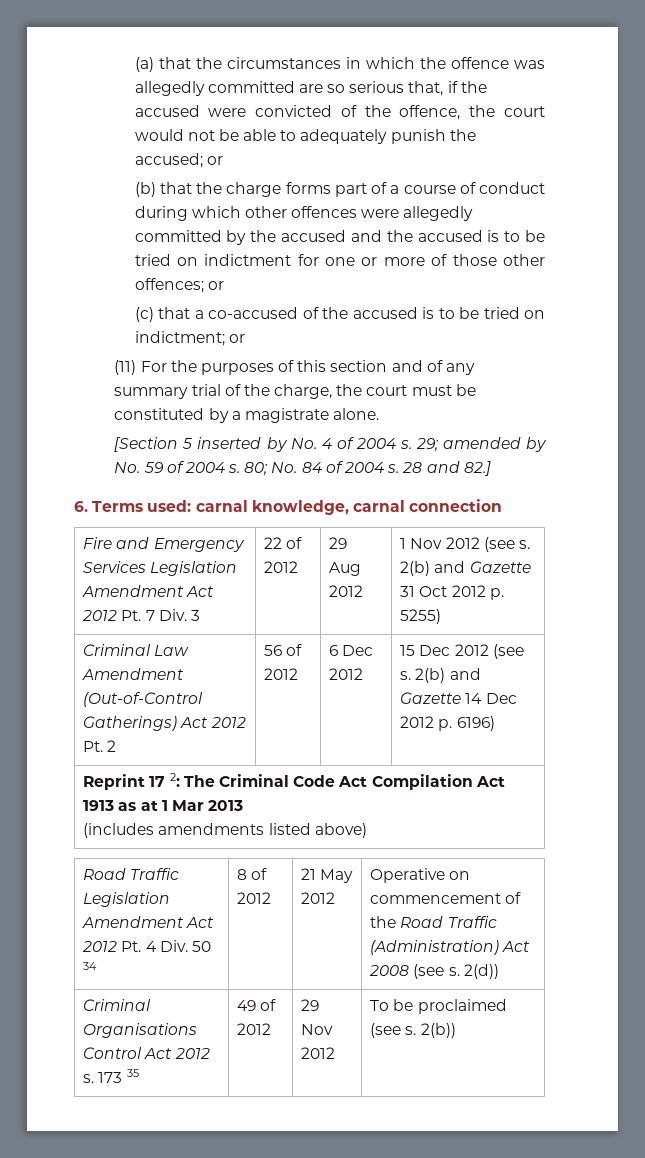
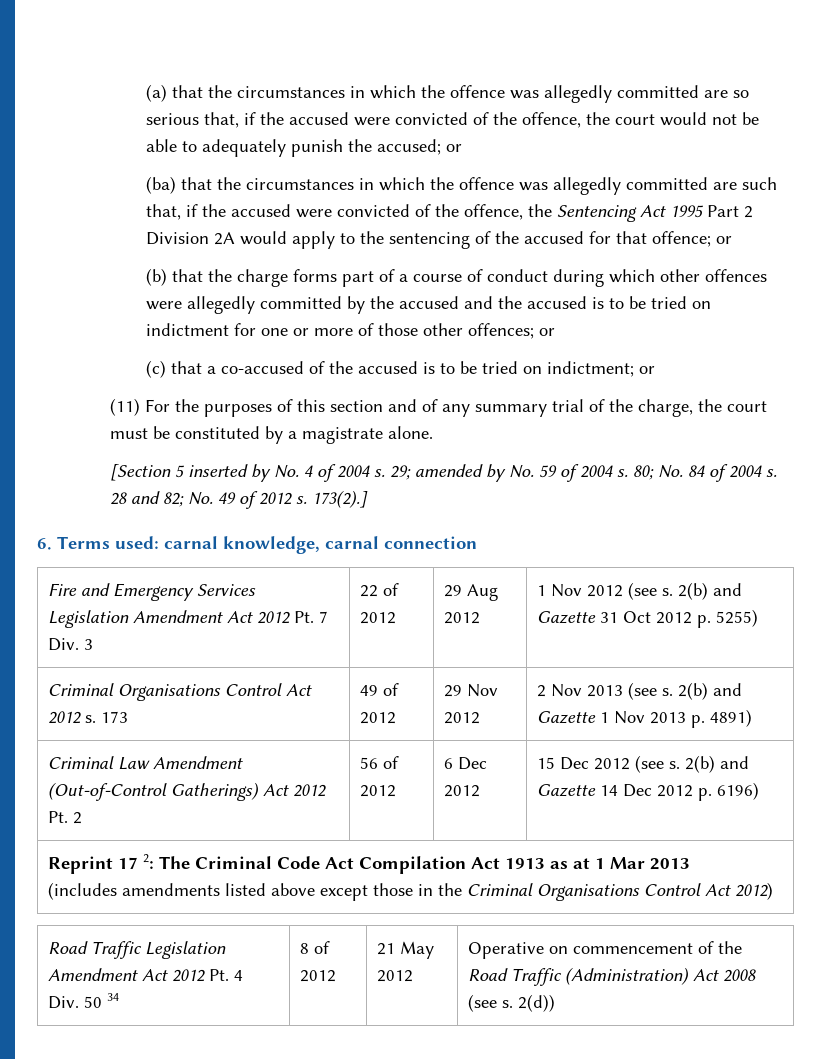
+ (ba) that the circumstances in which the offence was allegedly committed are such that, if the accused were convicted of the offence, the Sentencing Act 1995 Part 2 Division 2A would apply to the sentencing of the accused for that offence; or
- 28 and 82.]
+ 28 and 82; No. 49 of 2012 s. 173(2).]
+ Criminal Organisations Control Act 2012 s. 173 | 49 of 2012 | 29 Nov 2012 | 2 Nov 2013 (see s. 2(b) and Gazette 1 Nov 2013 p. 4891)
  Reprint 17 2: The Criminal Code Act Compilation Act 1913 as at 1 Mar 2013
- (includes amendments listed above)
+ (includes amendments listed above except those in the Criminal Organisations Control Act 2012)
- Criminal Organisations Control Act 2012 s. 173 35 | 49 of 2012 | 29 Nov 2012 | To be proclaimed (see s. 2(b))

